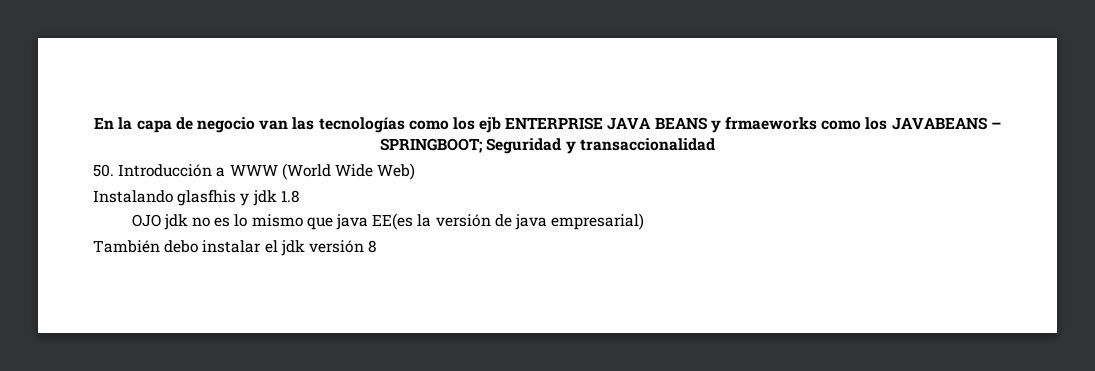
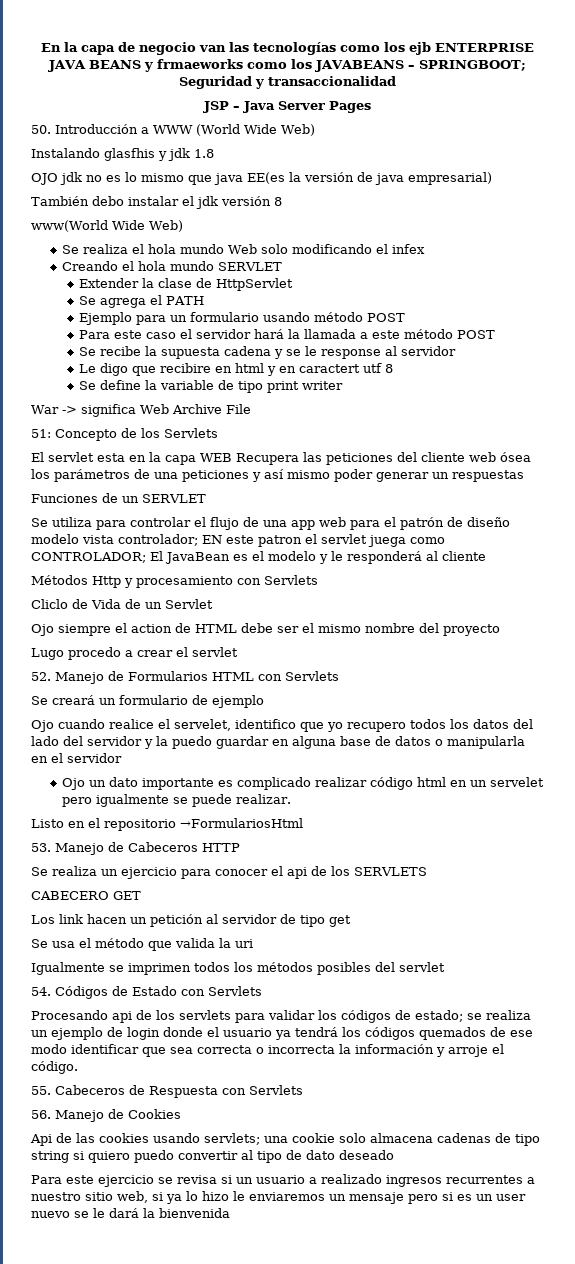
+ JSP – Java Server Pages
+ www(World Wide Web)
+ Se realiza el hola mundo Web solo modificando el infex
+ Creando el hola mundo SERVLET
+ Extender la clase de HttpServlet
+ Se agrega el PATH
+ Ejemplo para un formulario usando método POST
+ Para este caso el servidor hará la llamada a este método POST
+ Se recibe la supuesta cadena y se le response al servidor
+ Le digo que recibire en html y en caractert utf 8
+ Se define la variable de tipo print writer
+ War -> significa Web Archive File
+ 51: Concepto de los Servlets
+ El servlet esta en la capa WEB Recupera las peticiones del cliente web ósea los parámetros de una peticiones y así mismo poder generar un respuestas
+ Funciones de un SERVLET
+ Se utiliza para controlar el flujo de una app web para el patrón de diseño modelo vista controlador; EN este patron el servlet juega como CONTROLADOR; El JavaBean es el modelo y le responderá al cliente
+ Métodos Http y procesamiento con Servlets
+ Cliclo de Vida de un Servlet
+ Ojo siempre el action de HTML debe ser el mismo nombre del proyecto
+ Lugo procedo a crear el servlet
+ 52. Manejo de Formularios HTML con Servlets
+ Se creará un formulario de ejemplo
+ Ojo cuando realice el servelet, identifico que yo recupero todos los datos del lado del servidor y la puedo guardar en alguna base de datos o manipularla en el servidor
+ Ojo un dato importante es complicado realizar código html en un servelet pero igualmente se puede realizar.
+ Listo en el repositorio →FormulariosHtml
+ 53. Manejo de Cabeceros HTTP
+ Se realiza un ejercicio para conocer el api de los SERVLETS
+ CABECERO GET
+ Los link hacen un petición al servidor de tipo get
+ Se usa el método que valida la uri
+ Igualmente se imprimen todos los métodos posibles del servlet
+ 54. Códigos de Estado con Servlets
+ Procesando api de los servlets para validar los códigos de estado; se realiza un ejemplo de login donde el usuario ya tendrá los códigos quemados de ese modo identificar que sea correcta o incorrecta la información y arroje el código.
+ 55. Cabeceros de Respuesta con Servlets
+ 56. Manejo de Cookies
+ Api de las cookies usando servlets; una cookie solo almacena cadenas de tipo string si quiero puedo convertir al tipo de dato deseado
+ Para este ejercicio se revisa si un usuario a realizado ingresos recurrentes a nuestro sitio web, si ya lo hizo le enviaremos un mensaje pero si es un user nuevo se le dará la bienvenida

